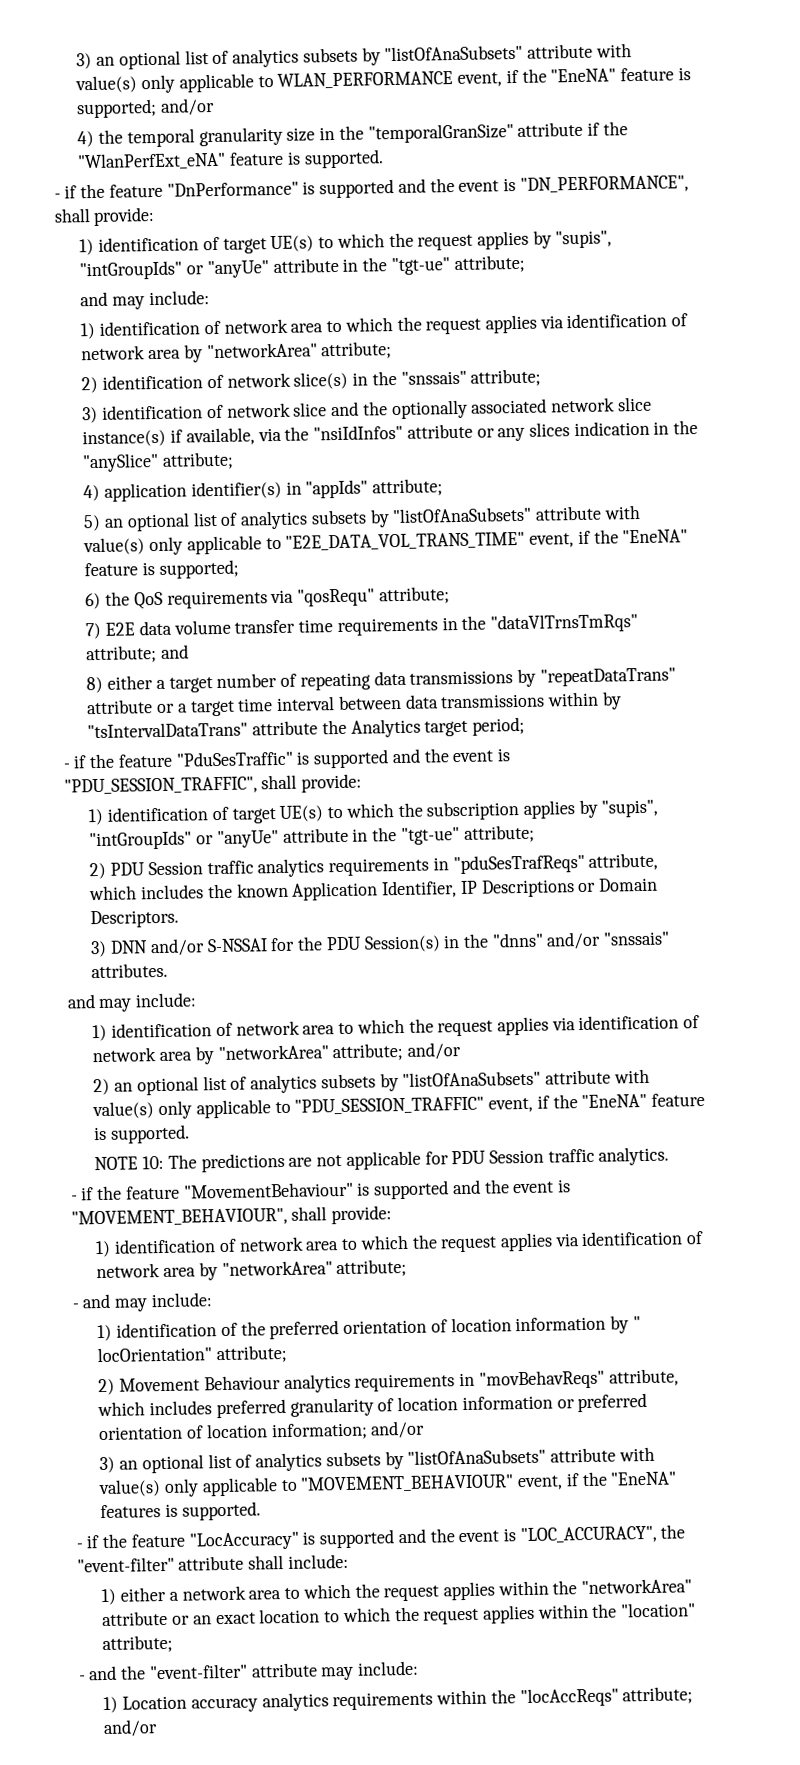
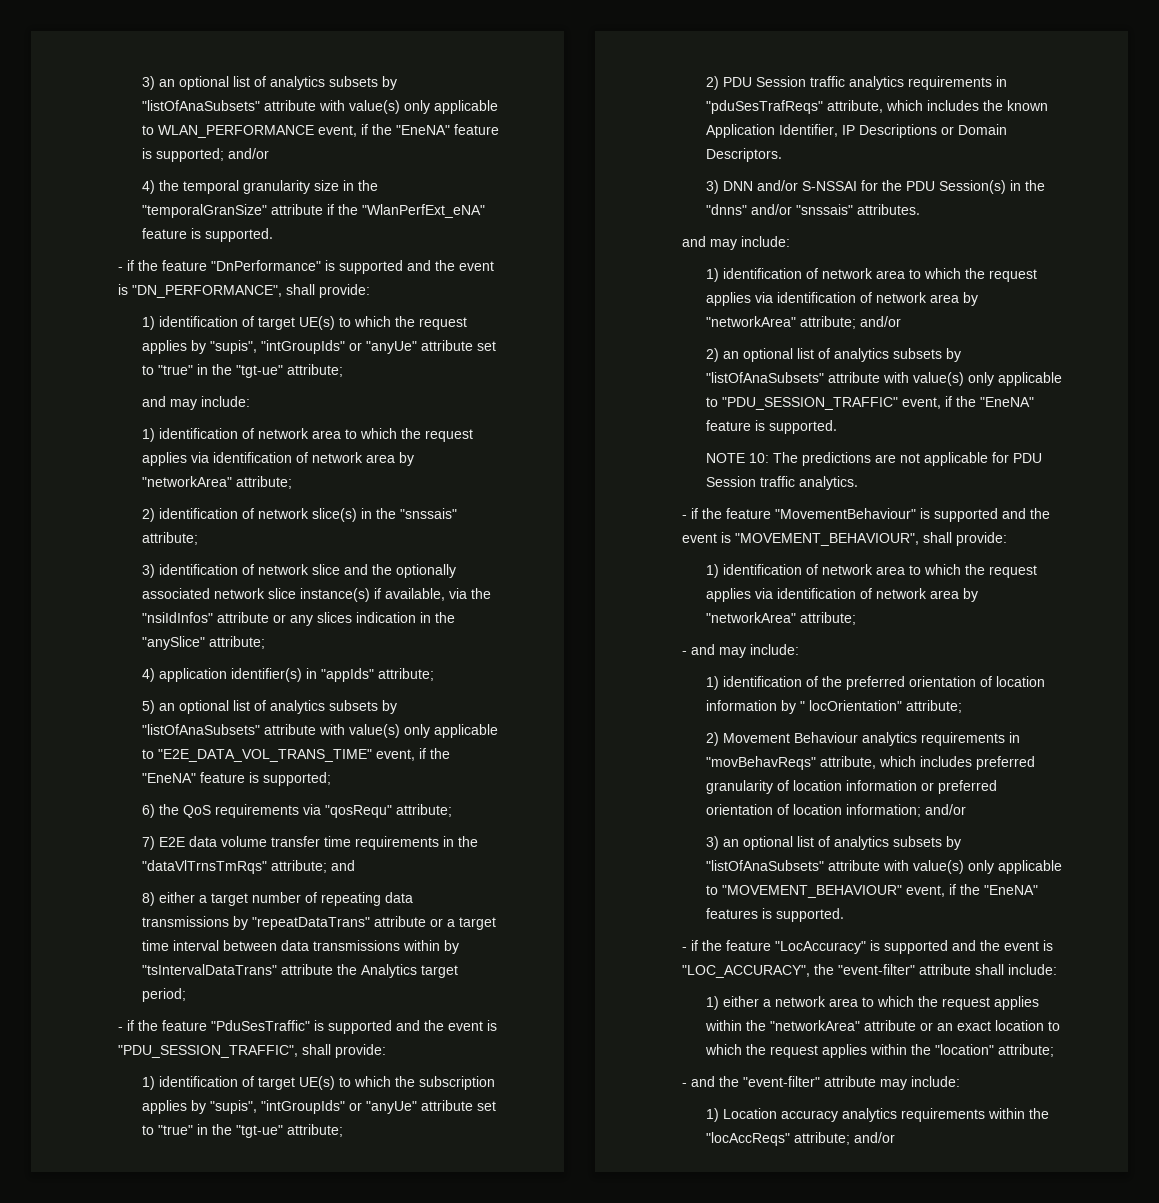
- 1) identification of target UE(s) to which the request applies by "supis", "intGroupIds" or "anyUe" attribute in the "tgt-ue" attribute;
+ 1) identification of target UE(s) to which the request applies by "supis", "intGroupIds" or "anyUe" attribute set to "true" in the "tgt-ue" attribute;
- 1) identification of target UE(s) to which the subscription applies by "supis", "intGroupIds" or "anyUe" attribute in the "tgt-ue" attribute;
+ 1) identification of target UE(s) to which the subscription applies by "supis", "intGroupIds" or "anyUe" attribute set to "true" in the "tgt-ue" attribute;

